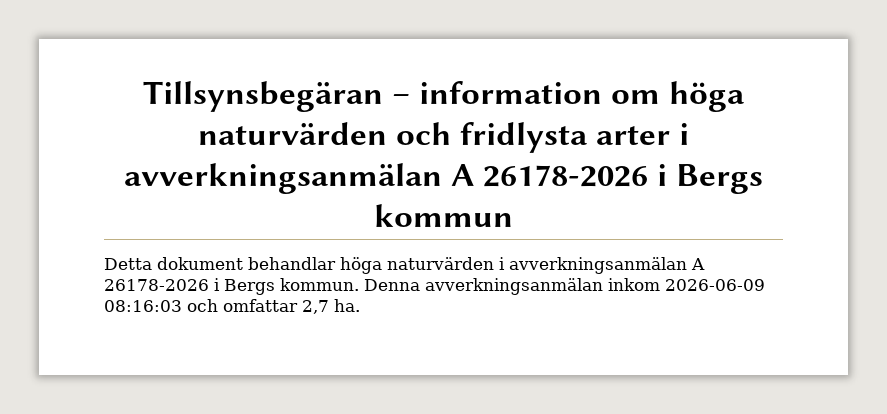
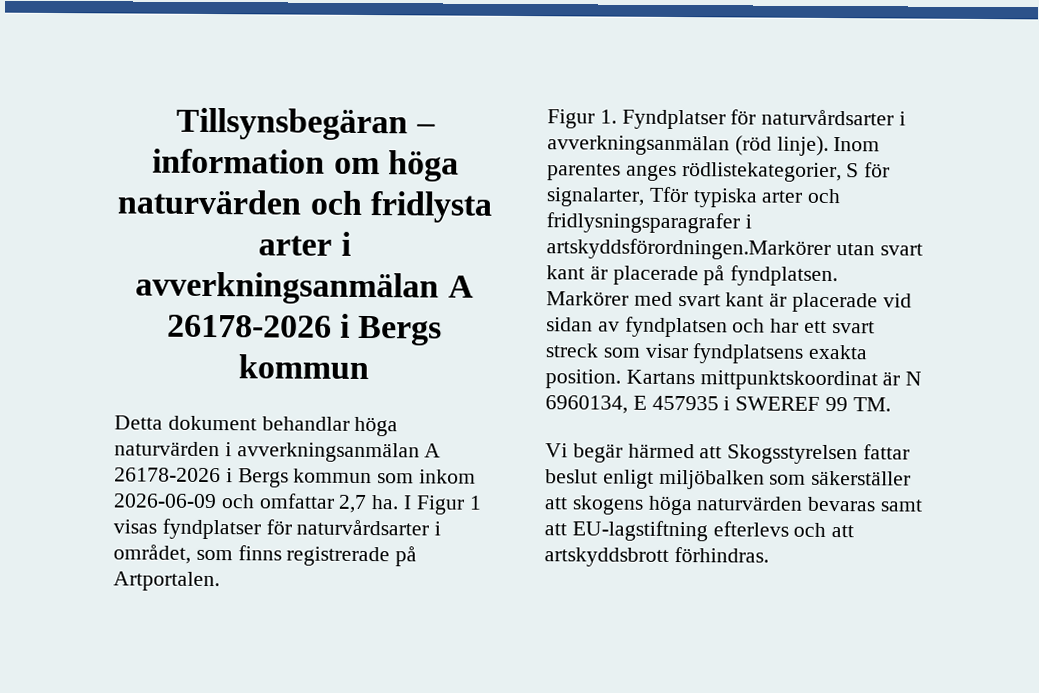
- Detta dokument behandlar höga naturvärden i avverkningsanmälan A 26178-2026 i Bergs kommun. Denna avverkningsanmälan inkom 2026-06-09 08:16:03 och omfattar 2,7 ha.
+ Detta dokument behandlar höga naturvärden i avverkningsanmälan A 26178-2026 i Bergs kommun som inkom 2026-06-09 och omfattar 2,7 ha.
+ I Figur 1 visas fyndplatser för naturvårdsarter i området, som finns registrerade på Artportalen.
+ Figur 1. Fyndplatser för naturvårdsarter i avverkningsanmälan (röd linje). Inom parentes anges rödlistekategorier, S för signalarter, Tför typiska arter och fridlysningsparagrafer i artskyddsförordningen.Markörer utan svart kant är placerade på fyndplatsen. Markörer med svart kant är placerade vid sidan av fyndplatsen och har ett svart streck som visar fyndplatsens exakta position. Kartans mittpunktskoordinat är N 6960134, E 457935 i SWEREF 99 TM.
+ Vi begär härmed att Skogsstyrelsen fattar beslut enligt miljöbalken som säkerställer att skogens höga naturvärden bevaras samt att EU-lagstiftning efterlevs och att artskyddsbrott förhindras.

